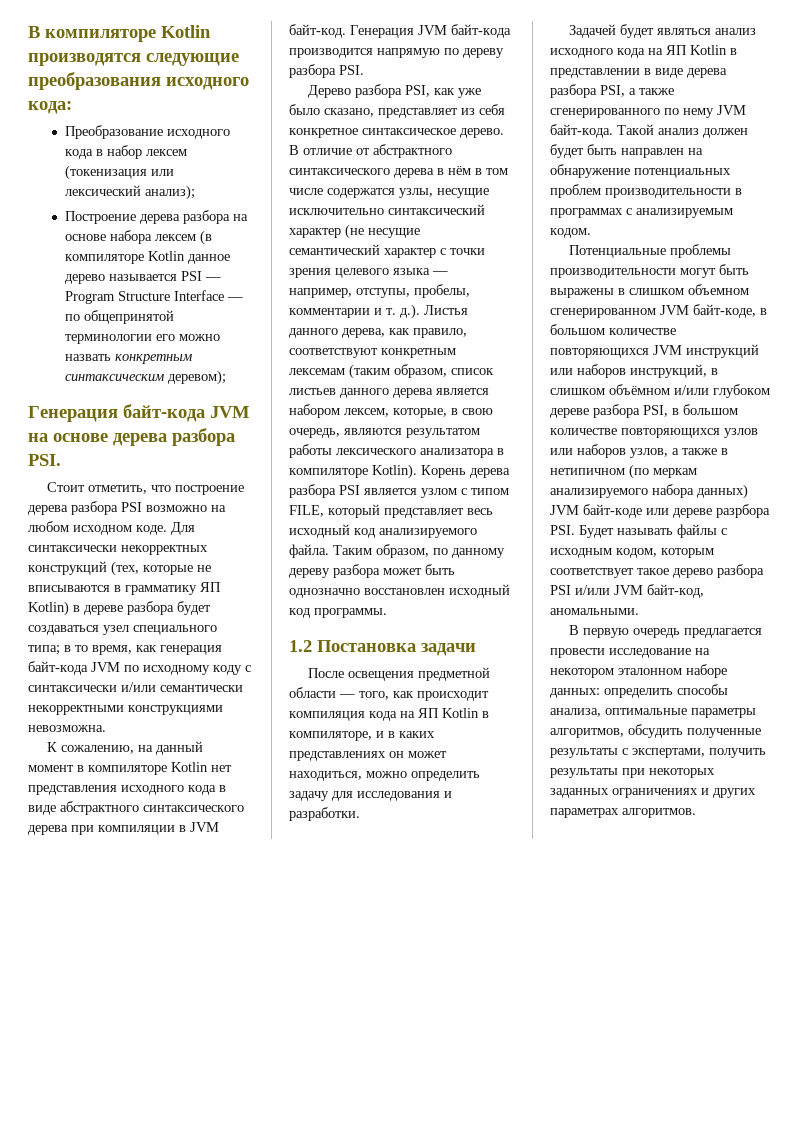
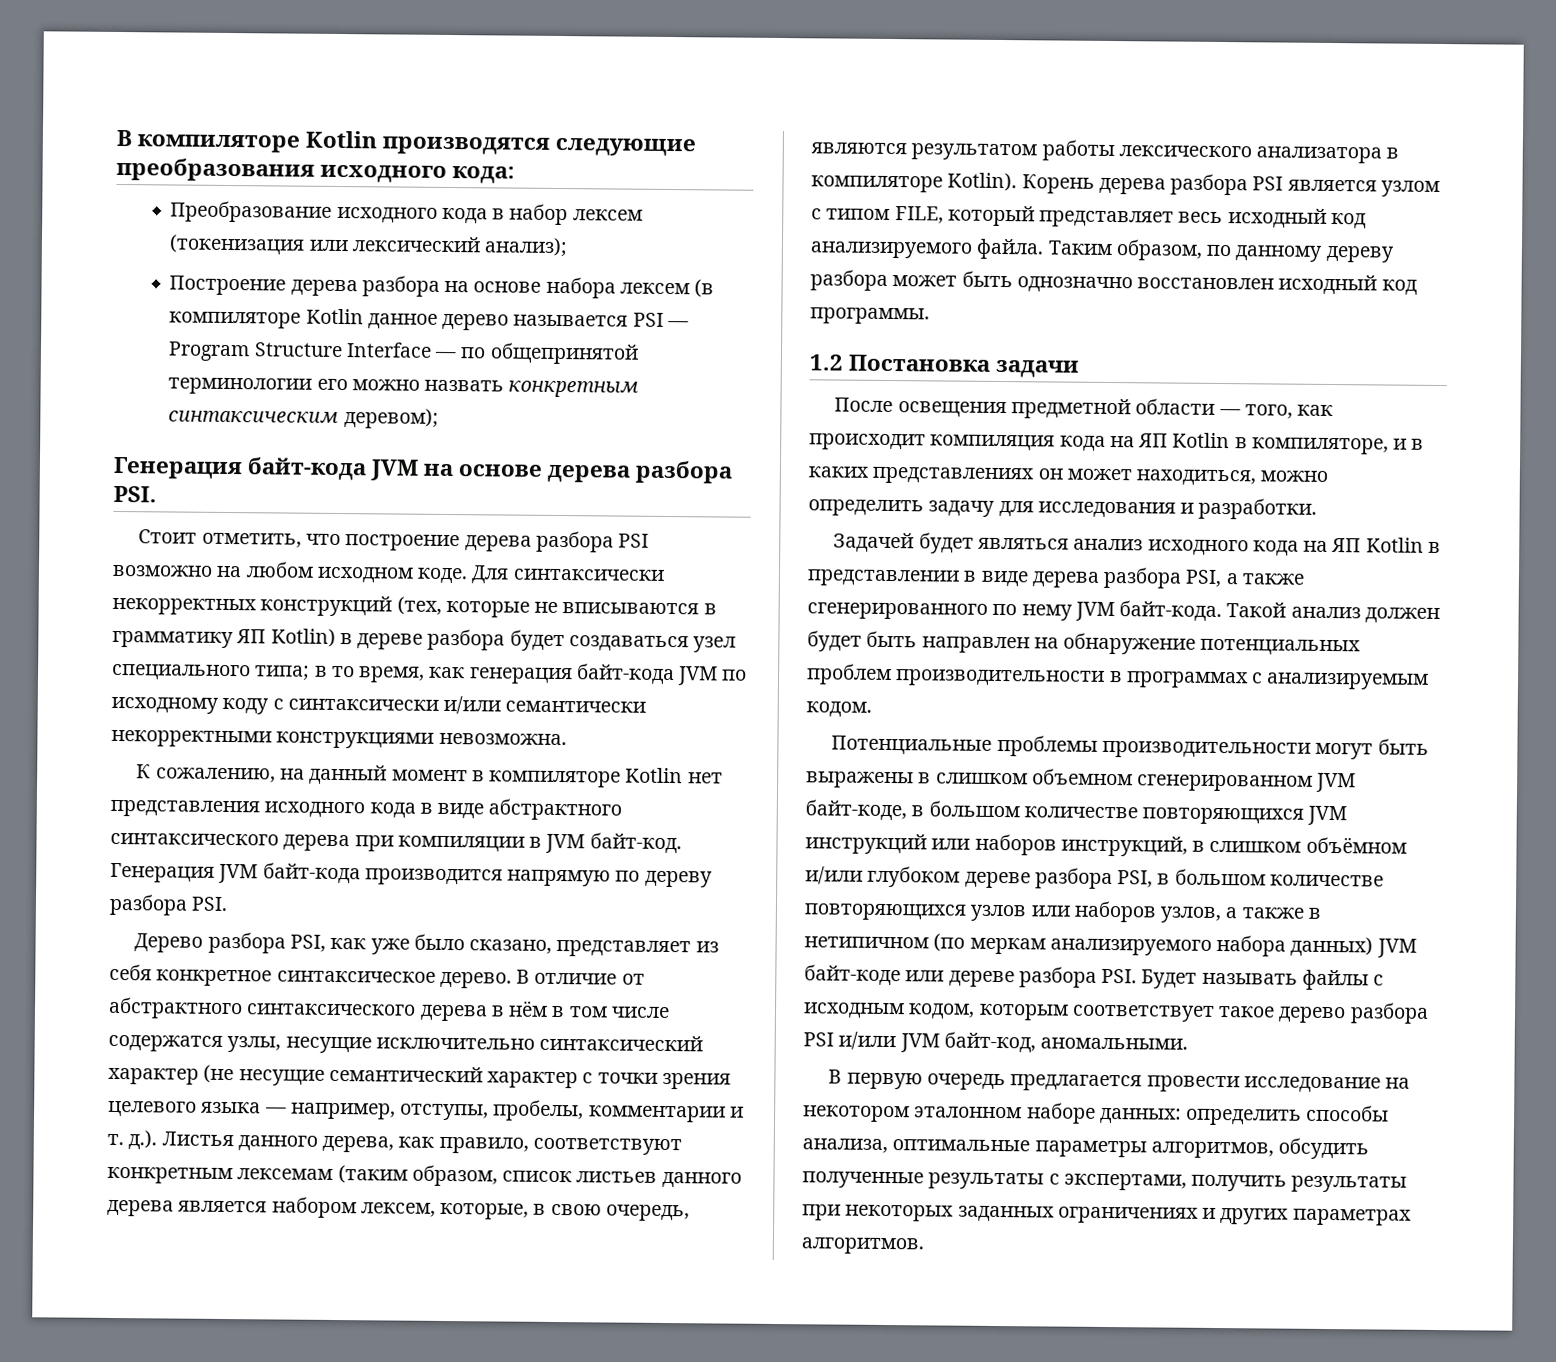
- Потенциальные проблемы производительности могут быть выражены в слишком объемном сгенерированном JVM байт-коде, в большом количестве повторяющихся JVM инструкций или наборов инструкций, в слишком объёмном и/или глубоком дереве разбора PSI, в большом количестве повторяющихся узлов или наборов узлов, а также в нетипичном (по меркам анализируемого набора данных) JVM байт-коде или дереве разрбора PSI. Будет называть файлы с исходным кодом, которым соответствует такое дерево разбора PSI и/или JVM байт-код, аномальными.
+ Потенциальные проблемы производительности могут быть выражены в слишком объемном сгенерированном JVM байт-коде, в большом количестве повторяющихся JVM инструкций или наборов инструкций, в слишком объёмном и/или глубоком дереве разбора PSI, в большом количестве повторяющихся узлов или наборов узлов, а также в нетипичном (по меркам анализируемого набора данных) JVM байт-коде или дереве разбора PSI. Будет называть файлы с исходным кодом, которым соответствует такое дерево разбора PSI и/или JVM байт-код, аномальными.

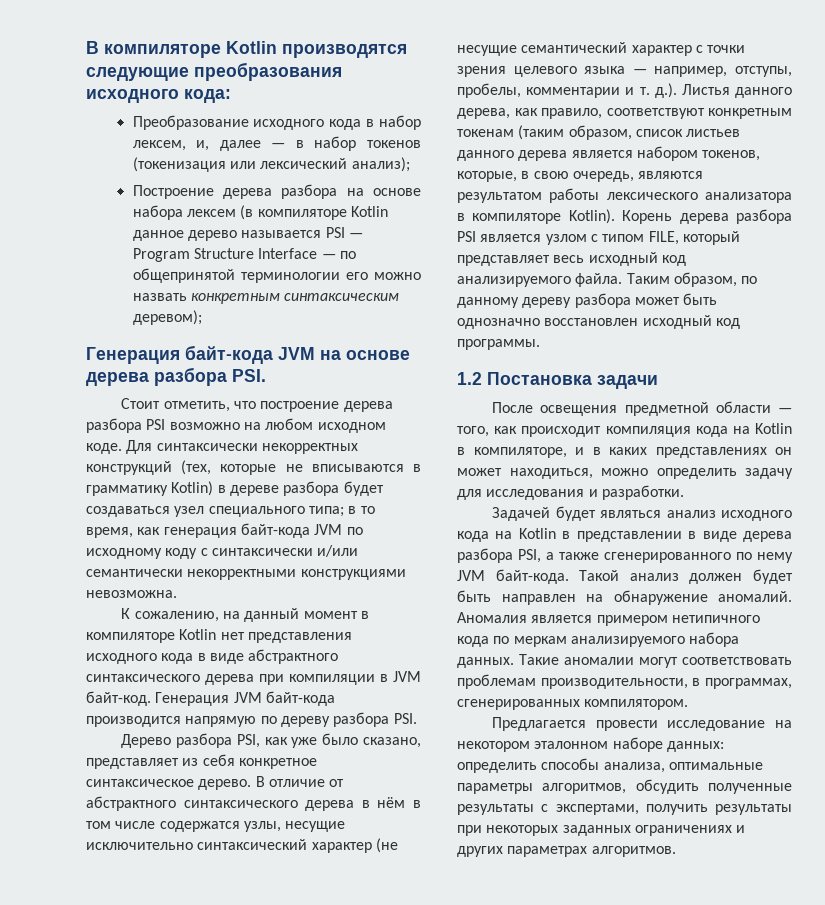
- Преобразование исходного кода в набор лексем (токенизация или лексический анализ);
+ Преобразование исходного кода в набор лексем, и, далее — в набор токенов (токенизация или лексический анализ);
- Для синтаксически некорректных конструкций (тех, которые не вписываются в грамматику ЯП Kotlin) в дереве разбора будет создаваться узел специального типа; в то время, как генерация байт-кода JVM по исходному коду с синтаксически и/или семантически некорректными конструкциями невозможна.
+ Для синтаксически некорректных конструкций (тех, которые не вписываются в грамматику Kotlin) в дереве разбора будет создаваться узел специального типа; в то время, как генерация байт-кода JVM по исходному коду с синтаксически и/или семантически некорректными конструкциями невозможна.
- В отличие от абстрактного синтаксического дерева в нём в том числе содержатся узлы, несущие исключительно синтаксический характер (не несущие семантический характер с точки зрения целевого языка — например, отступы, пробелы, комментарии и т. д.). Листья данного дерева, как правило, соответствуют конкретным лексемам (таким образом, список листьев данного дерева является набором лексем, которые, в свою очередь, являются результатом работы лексического анализатора в компиляторе Kotlin).
+ В отличие от абстрактного синтаксического дерева в нём в том числе содержатся узлы, несущие исключительно синтаксический характер (не несущие семантический характер с точки зрения целевого языка — например, отступы, пробелы, комментарии и т. д.). Листья данного дерева, как правило, соответствуют конкретным токенам (таким образом, список листьев данного дерева является набором токенов, которые, в свою очередь, являются результатом работы лексического анализатора в компиляторе Kotlin).
- После освещения предметной области — того, как происходит компиляция кода на ЯП Kotlin в компиляторе, и в каких представлениях он может находиться, можно определить задачу для исследования и разработки.
+ После освещения предметной области — того, как происходит компиляция кода на Kotlin в компиляторе, и в каких представлениях он может находиться, можно определить задачу для исследования и разработки.
- Задачей будет являться анализ исходного кода на ЯП Kotlin в представлении в виде дерева разбора PSI, а также сгенерированного по нему JVM байт-кода.
+ Задачей будет являться анализ исходного кода на Kotlin в представлении в виде дерева разбора PSI, а также сгенерированного по нему JVM байт-кода.
- Такой анализ должен будет быть направлен на обнаружение потенциальных проблем производительности в программах с анализируемым кодом.
- Потенциальные проблемы производительности могут быть выражены в слишком объемном сгенерированном JVM байт-коде, в большом количестве повторяющихся JVM инструкций или наборов инструкций, в слишком объёмном и/или глубоком дереве разбора PSI, в большом количестве повторяющихся узлов или наборов узлов, а также в нетипичном (по меркам анализируемого набора данных) JVM байт-коде или дереве разбора PSI. Будет называть файлы с исходным кодом, которым соответствует такое дерево разбора PSI и/или JVM байт-код, аномальными.
- В первую очередь предлагается провести исследование на некотором эталонном наборе данных: определить способы анализа, оптимальные параметры алгоритмов, обсудить полученные результаты с экспертами, получить результаты при некоторых заданных ограничениях и других параметрах алгоритмов.
+ Такой анализ должен будет быть направлен на обнаружение аномалий. Аномалия является примером нетипичного кода по меркам анализируемого набора данных. Такие аномалии могут соответствовать проблемам производительности, в программах, сгенерированных компилятором.
+ Предлагается провести исследование на некотором эталонном наборе данных: определить способы анализа, оптимальные параметры алгоритмов, обсудить полученные результаты с экспертами, получить результаты при некоторых заданных ограничениях и других параметрах алгоритмов.

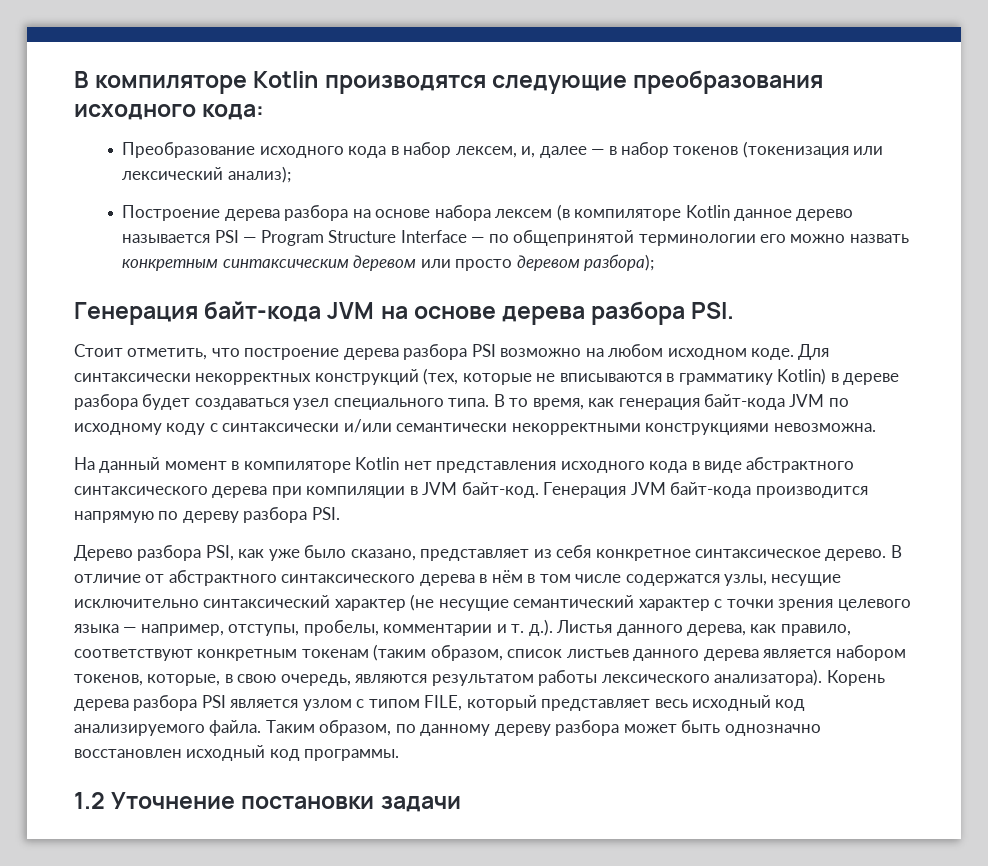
- Построение дерева разбора на основе набора лексем (в компиляторе Kotlin данное дерево называется PSI — Program Structure Interface — по общепринятой терминологии его можно назвать конкретным синтаксическим деревом);
+ Построение дерева разбора на основе набора лексем (в компиляторе Kotlin данное дерево называется PSI — Program Structure Interface — по общепринятой терминологии его можно назвать конкретным синтаксическим деревом или просто деревом разбора);
- Для синтаксически некорректных конструкций (тех, которые не вписываются в грамматику Kotlin) в дереве разбора будет создаваться узел специального типа; в то время, как генерация байт-кода JVM по исходному коду с синтаксически и/или семантически некорректными конструкциями невозможна.
+ Для синтаксически некорректных конструкций (тех, которые не вписываются в грамматику Kotlin) в дереве разбора будет создаваться узел специального типа. В то время, как генерация байт-кода JVM по исходному коду с синтаксически и/или семантически некорректными конструкциями невозможна.
- К сожалению, на данный момент в компиляторе Kotlin нет представления исходного кода в виде абстрактного синтаксического дерева при компиляции в JVM байт-код.
+ На данный момент в компиляторе Kotlin нет представления исходного кода в виде абстрактного синтаксического дерева при компиляции в JVM байт-код.
- В отличие от абстрактного синтаксического дерева в нём в том числе содержатся узлы, несущие исключительно синтаксический характер (не несущие семантический характер с точки зрения целевого языка — например, отступы, пробелы, комментарии и т. д.). Листья данного дерева, как правило, соответствуют конкретным токенам (таким образом, список листьев данного дерева является набором токенов, которые, в свою очередь, являются результатом работы лексического анализатора в компиляторе Kotlin).
+ В отличие от абстрактного синтаксического дерева в нём в том числе содержатся узлы, несущие исключительно синтаксический характер (не несущие семантический характер с точки зрения целевого языка — например, отступы, пробелы, комментарии и т. д.). Листья данного дерева, как правило, соответствуют конкретным токенам (таким образом, список листьев данного дерева является набором токенов, которые, в свою очередь, являются результатом работы лексического анализатора).
- 1.2 Постановка задачи
+ 1.2 Уточнение постановки задачи
- После освещения предметной области — того, как происходит компиляция кода на Kotlin в компиляторе, и в каких представлениях он может находиться, можно определить задачу для исследования и разработки.
- Задачей будет являться анализ исходного кода на Kotlin в представлении в виде дерева разбора PSI, а также сгенерированного по нему JVM байт-кода. Такой анализ должен будет быть направлен на обнаружение аномалий. Аномалия является примером нетипичного кода по меркам анализируемого набора данных. Такие аномалии могут соответствовать проблемам производительности, в программах, сгенерированных компилятором.
- Предлагается провести исследование на некотором эталонном наборе данных: определить способы анализа, оптимальные параметры алгоритмов, обсудить полученные результаты с экспертами, получить результаты при некоторых заданных ограничениях и других параметрах алгоритмов.

